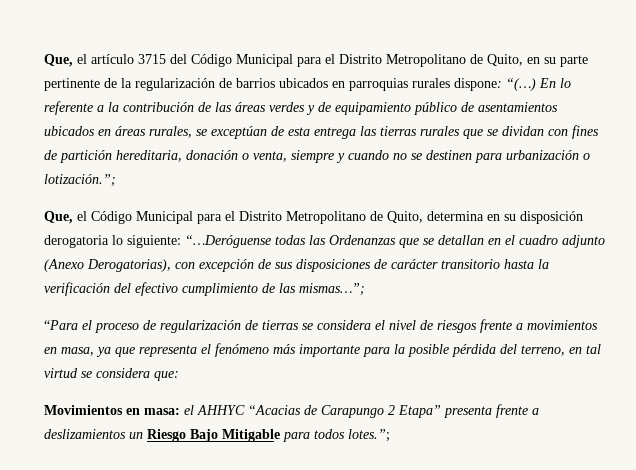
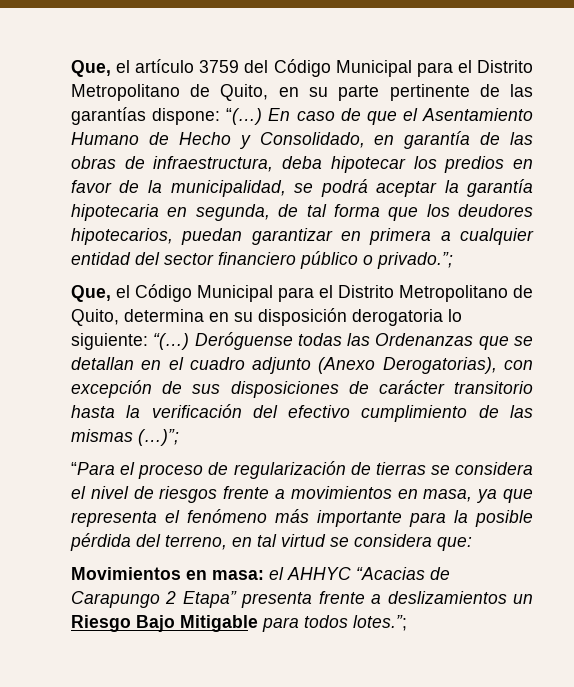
- Que, el artículo 3715 del Código Municipal para el Distrito Metropolitano de Quito, en su parte pertinente de la regularización de barrios ubicados en parroquias rurales dispone: “(…) En lo referente a la contribución de las áreas verdes y de equipamiento público de asentamientos ubicados en áreas rurales, se exceptúan de esta entrega las tierras rurales que se dividan con fines de partición hereditaria, donación o venta, siempre y cuando no se destinen para urbanización o lotización.”;
+ Que, el artículo 3759 del Código Municipal para el Distrito Metropolitano de Quito, en su parte pertinente de las garantías dispone: “(…) En caso de que el Asentamiento Humano de Hecho y Consolidado, en garantía de las obras de infraestructura, deba hipotecar los predios en favor de la municipalidad, se podrá aceptar la garantía hipotecaria en segunda, de tal forma que los deudores hipotecarios, puedan garantizar en primera a cualquier entidad del sector financiero público o privado.”;
- Que, el Código Municipal para el Distrito Metropolitano de Quito, determina en su disposición derogatoria lo siguiente: “…Deróguense todas las Ordenanzas que se detallan en el cuadro adjunto (Anexo Derogatorias), con excepción de sus disposiciones de carácter transitorio hasta la verificación del efectivo cumplimiento de las mismas…”;
+ Que, el Código Municipal para el Distrito Metropolitano de Quito, determina en su disposición derogatoria lo siguiente: “(…) Deróguense todas las Ordenanzas que se detallan en el cuadro adjunto (Anexo Derogatorias), con excepción de sus disposiciones de carácter transitorio hasta la verificación del efectivo cumplimiento de las mismas (…)”;

